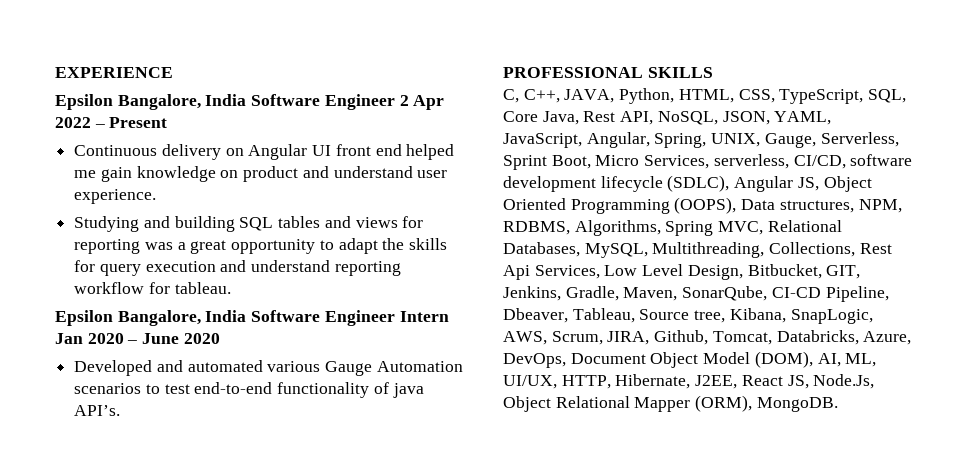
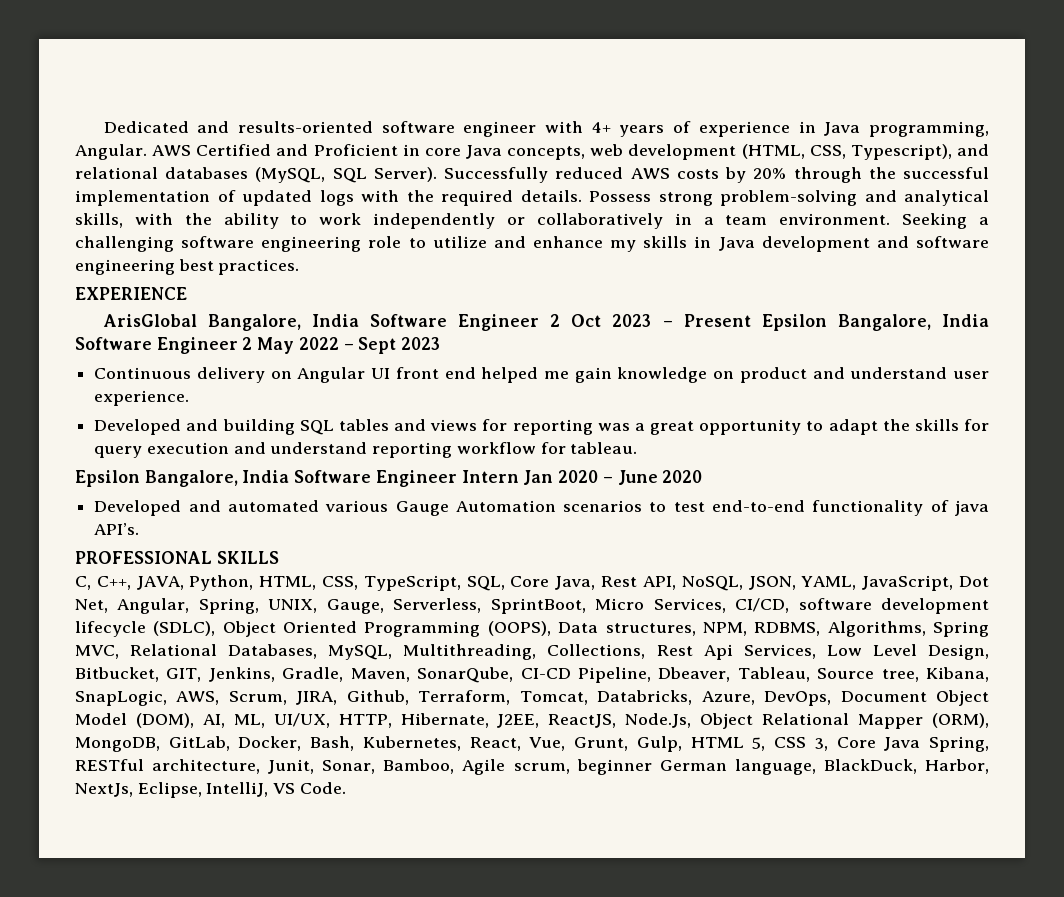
+ Dedicated and results-oriented software engineer with 4+ years of experience in Java programming, Angular. AWS Certified and Proficient in core Java concepts, web development (HTML, CSS, Typescript), and relational databases (MySQL, SQL Server). Successfully reduced AWS costs by 20% through the successful implementation of updated logs with the required details. Possess strong problem-solving and analytical skills, with the ability to work independently or collaboratively in a team environment. Seeking a challenging software engineering role to utilize and enhance my skills in Java development and software engineering best practices.
  EXPERIENCE
- Epsilon Bangalore, India Software Engineer 2 Apr 2022 – Present
+ ArisGlobal Bangalore, India Software Engineer 2 Oct 2023 – Present Epsilon Bangalore, India Software Engineer 2 May 2022 – Sept 2023
- Studying and building SQL tables and views for reporting was a great opportunity to adapt the skills for query execution and understand reporting workflow for tableau.
+ Developed and building SQL tables and views for reporting was a great opportunity to adapt the skills for query execution and understand reporting workflow for tableau.
- C, C++, JAVA, Python, HTML, CSS, TypeScript, SQL, Core Java, Rest API, NoSQL, JSON, YAML, JavaScript, Angular, Spring, UNIX, Gauge, Serverless, Sprint Boot, Micro Services, serverless, CI/CD, software development lifecycle (SDLC), Angular JS, Object Oriented Programming (OOPS), Data structures, NPM, RDBMS, Algorithms, Spring MVC, Relational Databases, MySQL, Multithreading, Collections, Rest Api Services, Low Level Design, Bitbucket, GIT, Jenkins, Gradle, Maven, SonarQube, CI-CD Pipeline, Dbeaver, Tableau, Source tree, Kibana, SnapLogic, AWS, Scrum, JIRA, Github, Tomcat, Databricks, Azure, DevOps, Document Object Model (DOM), AI, ML, UI/UX, HTTP, Hibernate, J2EE, React JS, Node.Js, Object Relational Mapper (ORM), MongoDB.
+ C, C++, JAVA, Python, HTML, CSS, TypeScript, SQL, Core Java, Rest API, NoSQL, JSON, YAML, JavaScript, Dot Net, Angular, Spring, UNIX, Gauge, Serverless, SprintBoot, Micro Services, CI/CD, software development lifecycle (SDLC), Object Oriented Programming (OOPS), Data structures, NPM, RDBMS, Algorithms, Spring MVC, Relational Databases, MySQL, Multithreading, Collections, Rest Api Services, Low Level Design, Bitbucket, GIT, Jenkins, Gradle, Maven, SonarQube, CI-CD Pipeline, Dbeaver, Tableau, Source tree, Kibana, SnapLogic, AWS, Scrum, JIRA, Github, Terraform, Tomcat, Databricks, Azure, DevOps, Document Object Model (DOM), AI, ML, UI/UX, HTTP, Hibernate, J2EE, ReactJS, Node.Js, Object Relational Mapper (ORM), MongoDB, GitLab, Docker, Bash, Kubernetes, React, Vue, Grunt, Gulp, HTML 5, CSS 3, Core Java Spring, RESTful architecture, Junit, Sonar, Bamboo, Agile scrum, beginner German language, BlackDuck, Harbor, NextJs, Eclipse, IntelliJ, VS Code.

